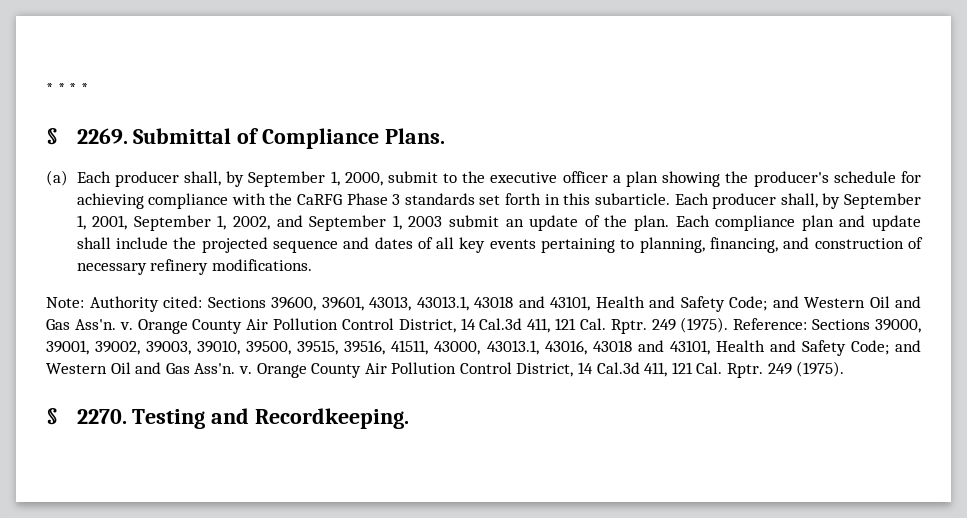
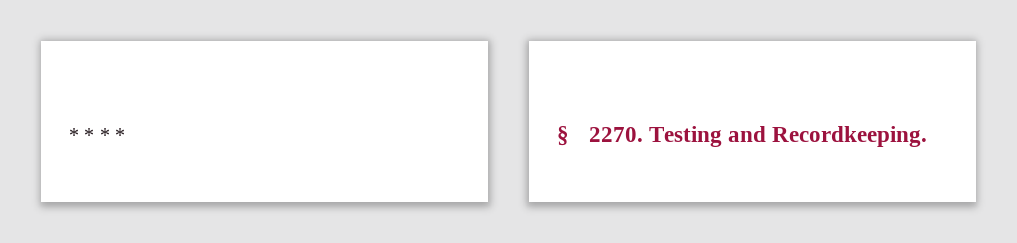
- § 2269. Submittal of Compliance Plans.
- (a) Each producer shall, by September 1, 2000, submit to the executive officer a plan showing the producer's schedule for achieving compliance with the CaRFG Phase 3 standards set forth in this subarticle. Each producer shall, by September 1, 2001, September 1, 2002, and September 1, 2003 submit an update of the plan. Each compliance plan and update shall include the projected sequence and dates of all key events pertaining to planning, financing, and construction of necessary refinery modifications.
- Note: Authority cited: Sections 39600, 39601, 43013, 43013.1, 43018 and 43101, Health and Safety Code; and Western Oil and Gas Ass'n. v. Orange County Air Pollution Control District, 14 Cal.3d 411, 121 Cal. Rptr. 249 (1975). Reference: Sections 39000, 39001, 39002, 39003, 39010, 39500, 39515, 39516, 41511, 43000, 43013.1, 43016, 43018 and 43101, Health and Safety Code; and Western Oil and Gas Ass'n. v. Orange County Air Pollution Control District, 14 Cal.3d 411, 121 Cal. Rptr. 249 (1975).

